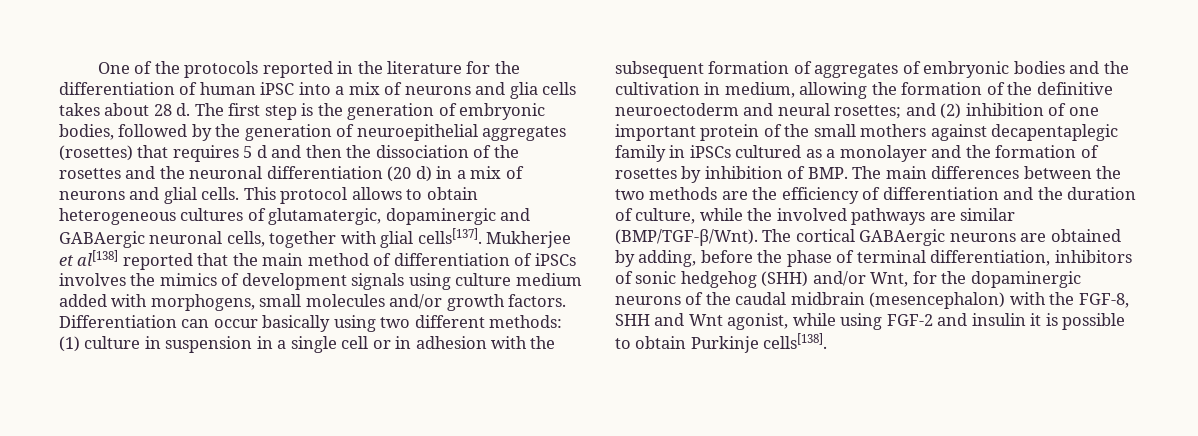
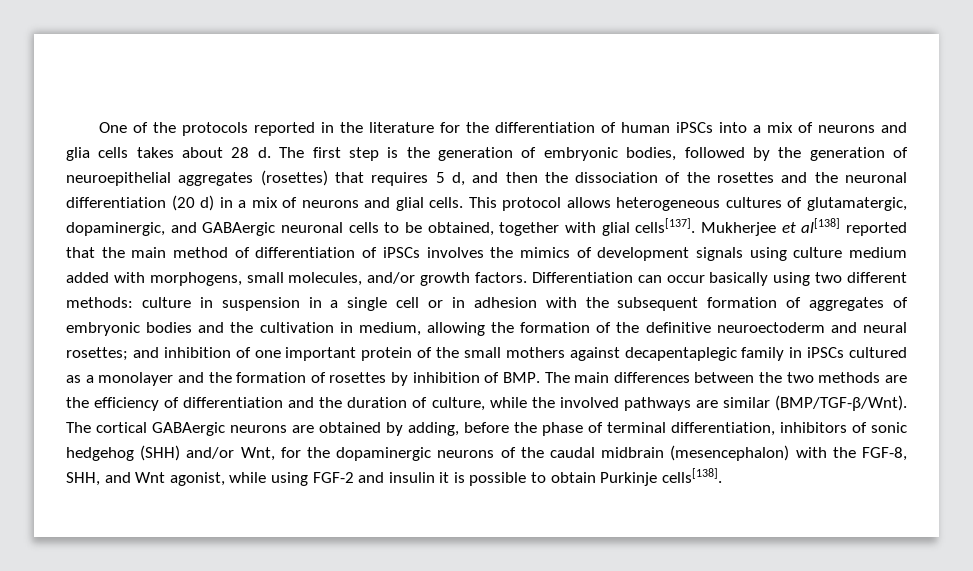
- One of the protocols reported in the literature for the differentiation of human iPSC into a mix of neurons and glia cells takes about 28 d.
+ One of the protocols reported in the literature for the differentiation of human iPSCs into a mix of neurons and glia cells takes about 28 d.
- The first step is the generation of embryonic bodies, followed by the generation of neuroepithelial aggregates (rosettes) that requires 5 d and then the dissociation of the rosettes and the neuronal differentiation (20 d) in a mix of neurons and glial cells.
+ The first step is the generation of embryonic bodies, followed by the generation of neuroepithelial aggregates (rosettes) that requires 5 d, and then the dissociation of the rosettes and the neuronal differentiation (20 d) in a mix of neurons and glial cells.
- This protocol allows to obtain heterogeneous cultures of glutamatergic, dopaminergic and GABAergic neuronal cells, together with glial cells[137].
+ This protocol allows heterogeneous cultures of glutamatergic, dopaminergic, and GABAergic neuronal cells to be obtained, together with glial cells[137].
- Mukherjee et al[138] reported that the main method of differentiation of iPSCs involves the mimics of development signals using culture medium added with morphogens, small molecules and/or growth factors.
+ Mukherjee et al[138] reported that the main method of differentiation of iPSCs involves the mimics of development signals using culture medium added with morphogens, small molecules, and/or growth factors.
- (1) culture in suspension in a single cell or in adhesion with the subsequent formation of aggregates of embryonic bodies and the cultivation in medium, allowing the formation of the definitive neuroectoderm and neural rosettes;
+ culture in suspension in a single cell or in adhesion with the subsequent formation of aggregates of embryonic bodies and the cultivation in medium, allowing the formation of the definitive neuroectoderm and neural rosettes;
- and (2) inhibition of one important protein of the small mothers against decapentaplegic family in iPSCs cultured as a monolayer and the formation of rosettes by inhibition of BMP. The main differences between the two methods are the efficiency of differentiation and the duration of culture, while the involved pathways are similar (BMP/TGF-β/Wnt).
+ and inhibition of one important protein of the small mothers against decapentaplegic family in iPSCs cultured as a monolayer and the formation of rosettes by inhibition of BMP. The main differences between the two methods are the efficiency of differentiation and the duration of culture, while the involved pathways are similar (BMP/TGF-β/Wnt).
- The cortical GABAergic neurons are obtained by adding, before the phase of terminal differentiation, inhibitors of sonic hedgehog (SHH) and/or Wnt, for the dopaminergic neurons of the caudal midbrain (mesencephalon) with the FGF-8, SHH and Wnt agonist, while using FGF-2 and insulin it is possible to obtain Purkinje cells[138].
+ The cortical GABAergic neurons are obtained by adding, before the phase of terminal differentiation, inhibitors of sonic hedgehog (SHH) and/or Wnt, for the dopaminergic neurons of the caudal midbrain (mesencephalon) with the FGF-8, SHH, and Wnt agonist, while using FGF-2 and insulin it is possible to obtain Purkinje cells[138].

